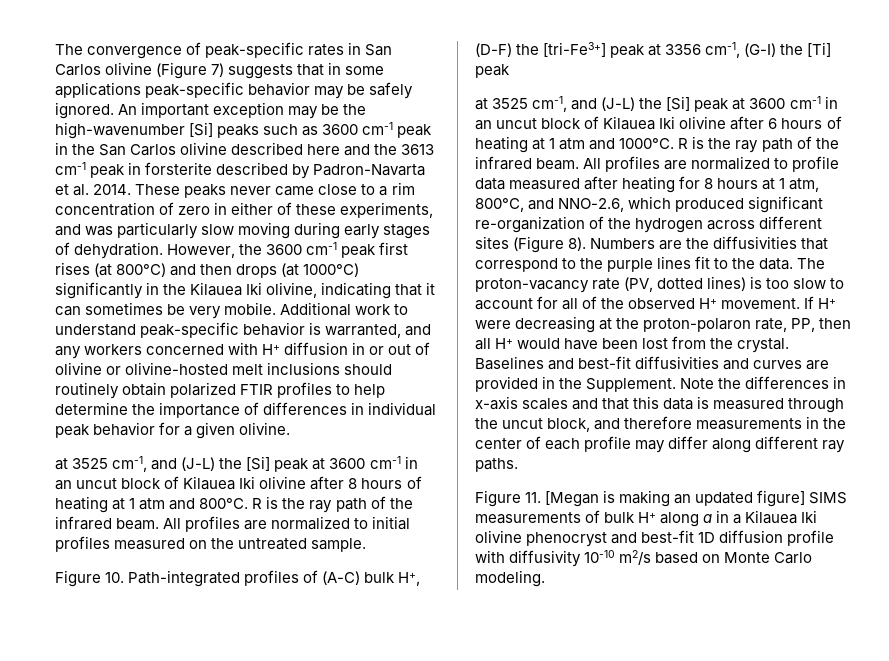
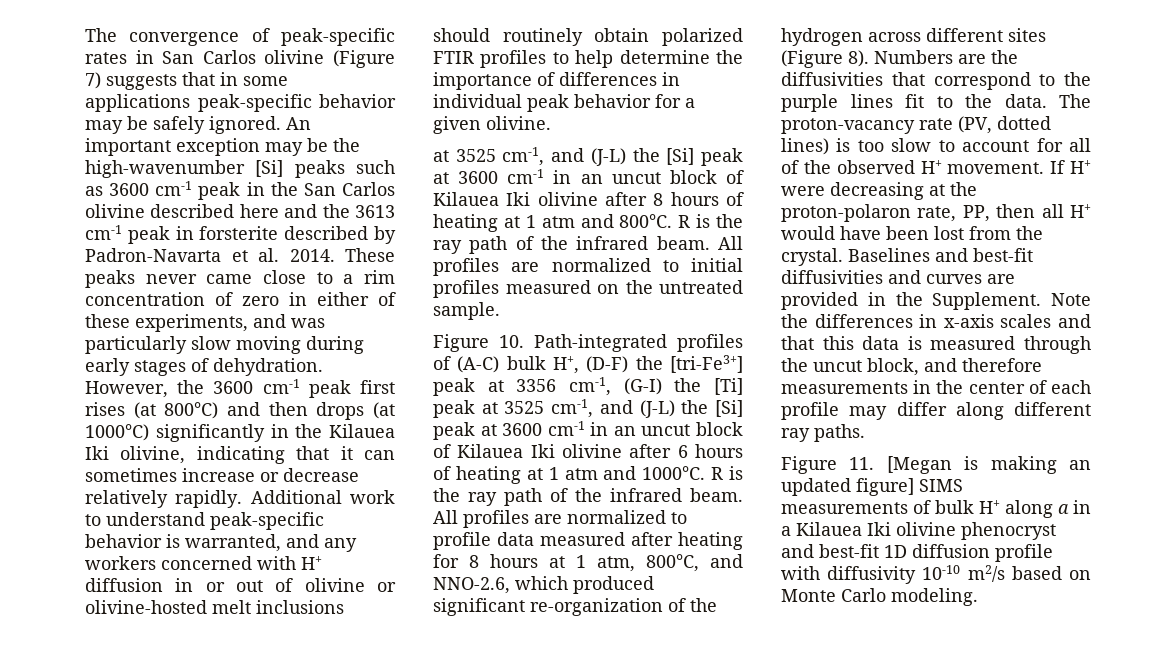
- However, the 3600 cm-1 peak first rises (at 800°C) and then drops (at 1000°C) significantly in the Kilauea Iki olivine, indicating that it can sometimes be very mobile.
+ However, the 3600 cm-1 peak first rises (at 800°C) and then drops (at 1000°C) significantly in the Kilauea Iki olivine, indicating that it can sometimes increase or decrease relatively rapidly.
- Figure 10. Path-integrated profiles of (A-C) bulk H+, (D-F) the [tri-Fe3+] peak at 3356 cm-1, (G-I) the [Ti] peak
- at 3525 cm-1, and (J-L) the [Si] peak at 3600 cm-1 in an uncut block of Kilauea Iki olivine after 6 hours of heating at 1 atm and 1000°C.
+ Figure 10. Path-integrated profiles of (A-C) bulk H+, (D-F) the [tri-Fe3+] peak at 3356 cm-1, (G-I) the [Ti] peak at 3525 cm-1, and (J-L) the [Si] peak at 3600 cm-1 in an uncut block of Kilauea Iki olivine after 6 hours of heating at 1 atm and 1000°C.

